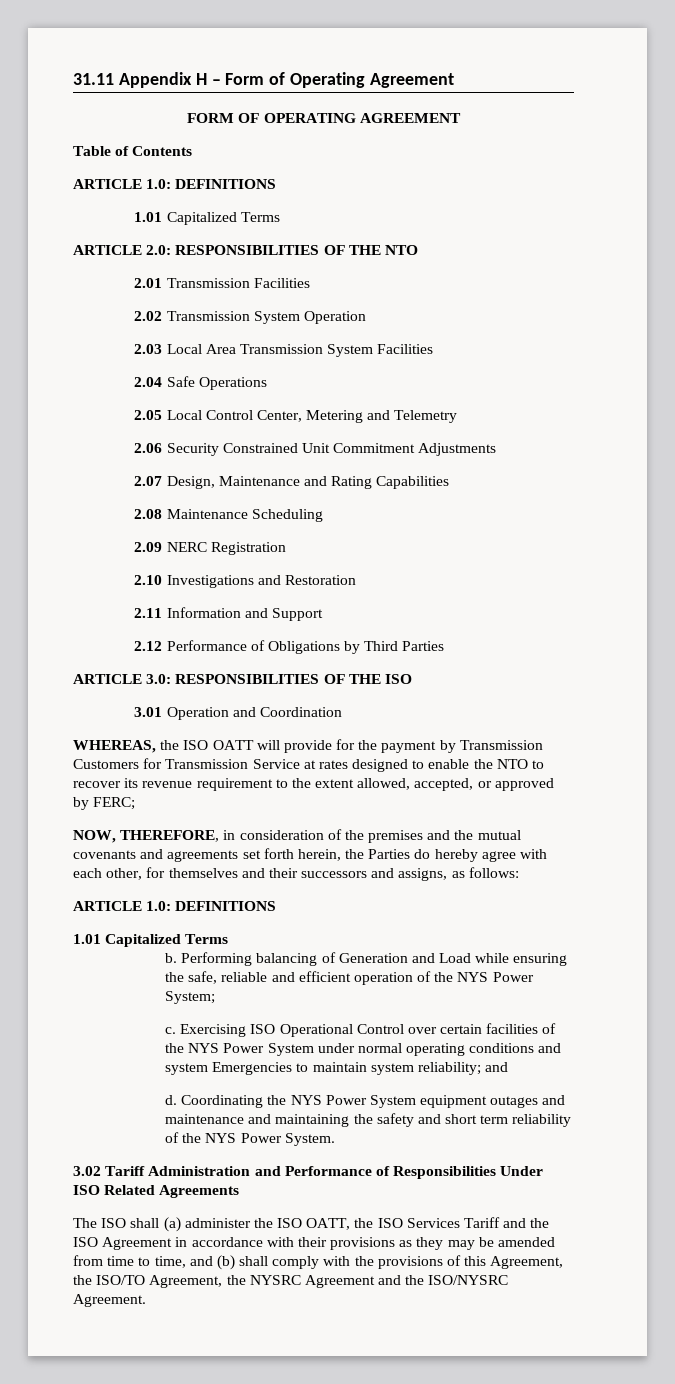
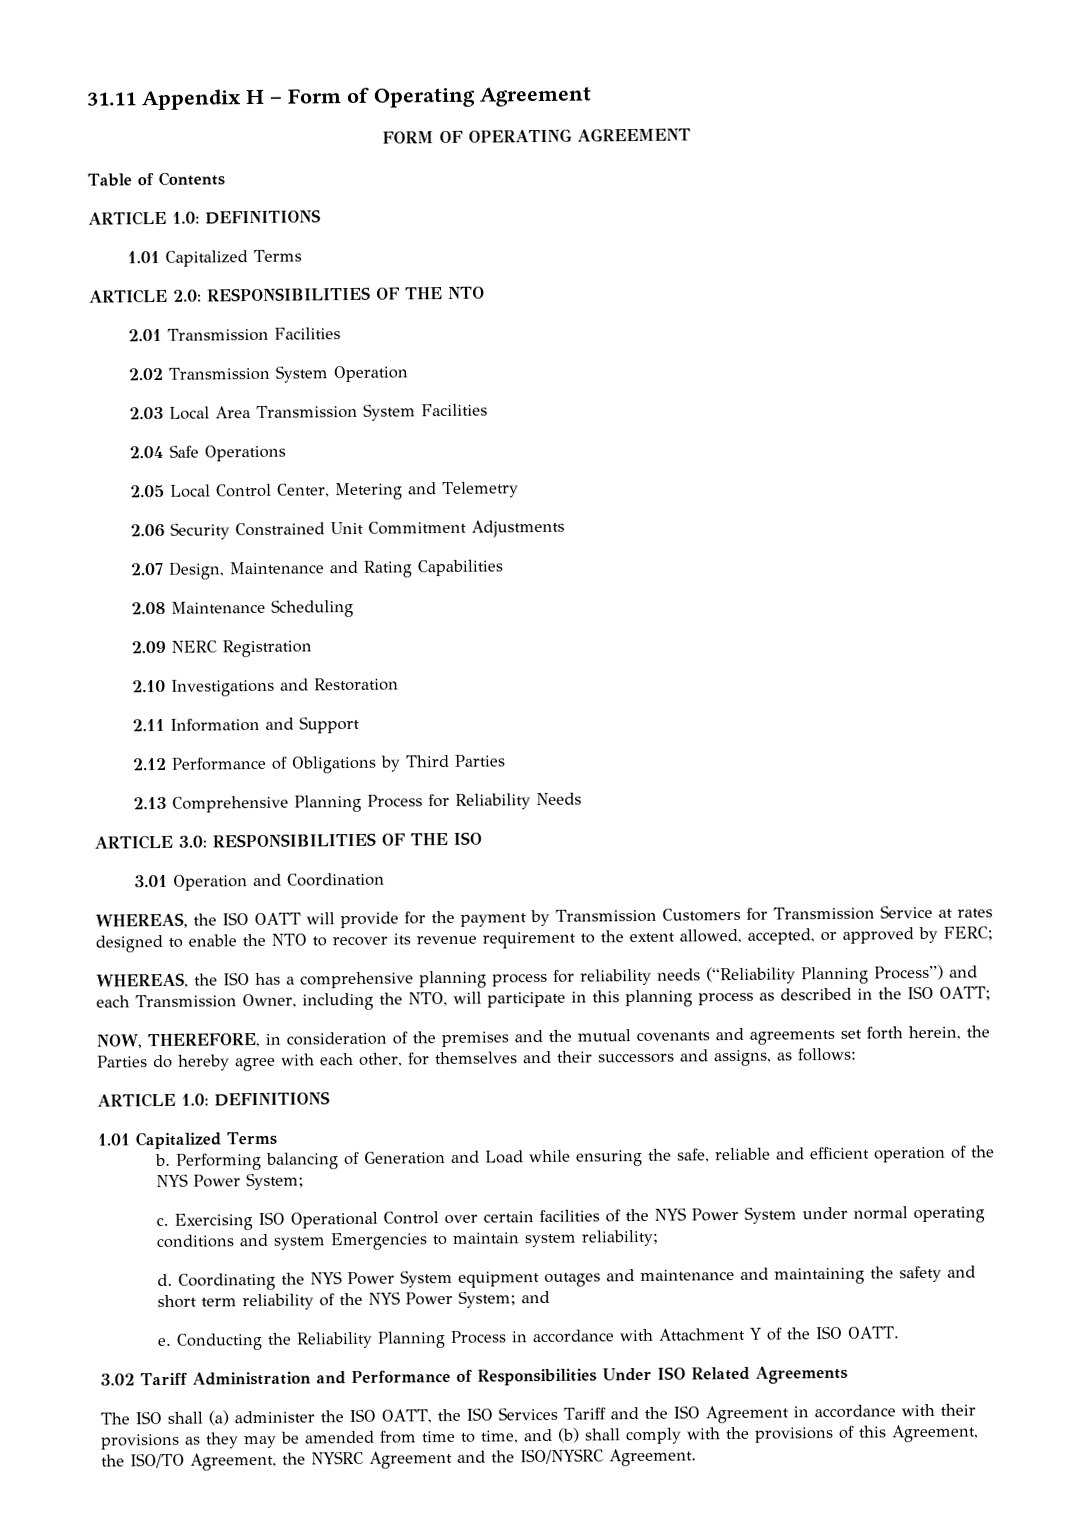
+ 2.13 Comprehensive Planning Process for Reliability Needs
+ WHEREAS, the ISO has a comprehensive planning process for reliability needs (“Reliability Planning Process”) and each Transmission Owner, including the NTO, will participate in this planning process as described in the ISO OATT;
- Exercising ISO Operational Control over certain facilities of the NYS Power System under normal operating conditions and system Emergencies to maintain system reliability; and
+ Exercising ISO Operational Control over certain facilities of the NYS Power System under normal operating conditions and system Emergencies to maintain system reliability;
- Coordinating the NYS Power System equipment outages and maintenance and maintaining the safety and short term reliability of the NYS Power System.
+ Coordinating the NYS Power System equipment outages and maintenance and maintaining the safety and short term reliability of the NYS Power System; and
+ e. Conducting the Reliability Planning Process in accordance with Attachment Y of the ISO OATT.

